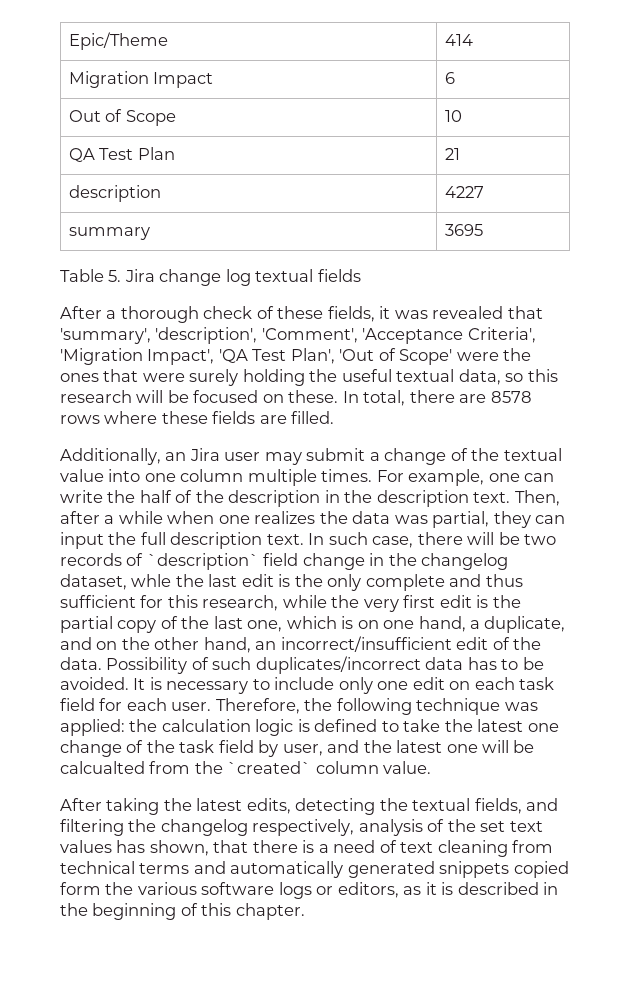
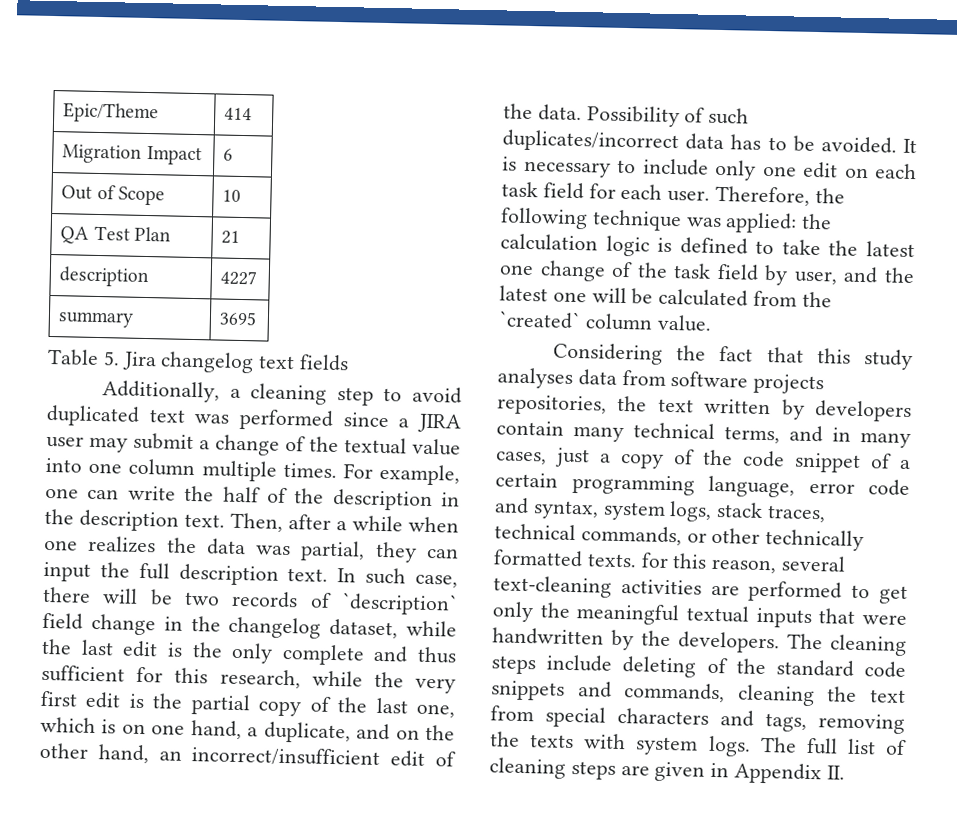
- Table 5. Jira change log textual fields
- After a thorough check of these fields, it was revealed that 'summary', 'description', 'Comment', 'Acceptance Criteria', 'Migration Impact', 'QA Test Plan', 'Out of Scope' were the ones that were surely holding the useful textual data, so this research will be focused on these. In total, there are 8578 rows where these fields are filled.
- Additionally, an Jira user may submit a change of the textual value into one column multiple times.
+ Table 5. Jira changelog text fields
+ Additionally, a cleaning step to avoid duplicated text was performed since a JIRA user may submit a change of the textual value into one column multiple times.
- In such case, there will be two records of `description` field change in the changelog dataset, whle the last edit is the only complete and thus sufficient for this research, while the very first edit is the partial copy of the last one, which is on one hand, a duplicate, and on the other hand, an incorrect/insufficient edit of the data.
+ In such case, there will be two records of `description` field change in the changelog dataset, while the last edit is the only complete and thus sufficient for this research, while the very first edit is the partial copy of the last one, which is on one hand, a duplicate, and on the other hand, an incorrect/insufficient edit of the data.
- Therefore, the following technique was applied: the calculation logic is defined to take the latest one change of the task field by user, and the latest one will be calcualted from the `created` column value.
+ Therefore, the following technique was applied: the calculation logic is defined to take the latest one change of the task field by user, and the latest one will be calculated from the `created` column value.
- After taking the latest edits, detecting the textual fields, and filtering the changelog respectively, analysis of the set text values has shown, that there is a need of text cleaning from technical terms and automatically generated snippets copied form the various software logs or editors, as it is described in the beginning of this chapter.
+ Considering the fact that this study analyses data from software projects repositories, the text written by developers contain many technical terms, and in many cases, just a copy of the code snippet of a certain programming language, error code and syntax, system logs, stack traces, technical commands, or other technically formatted texts. for this reason, several text-cleaning activities are performed to get only the meaningful textual inputs that were handwritten by the developers. The cleaning steps include deleting of the standard code snippets and commands, cleaning the text from special characters and tags, removing the texts with system logs. The full list of cleaning steps are given in Appendix II.

